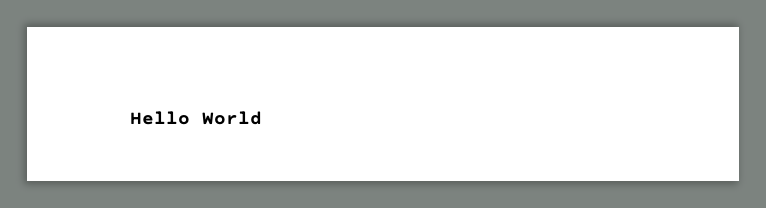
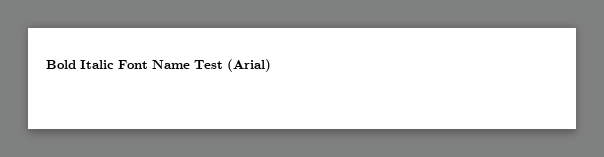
- Hello World
+ Bold Italic Font Name Test (Arial)

